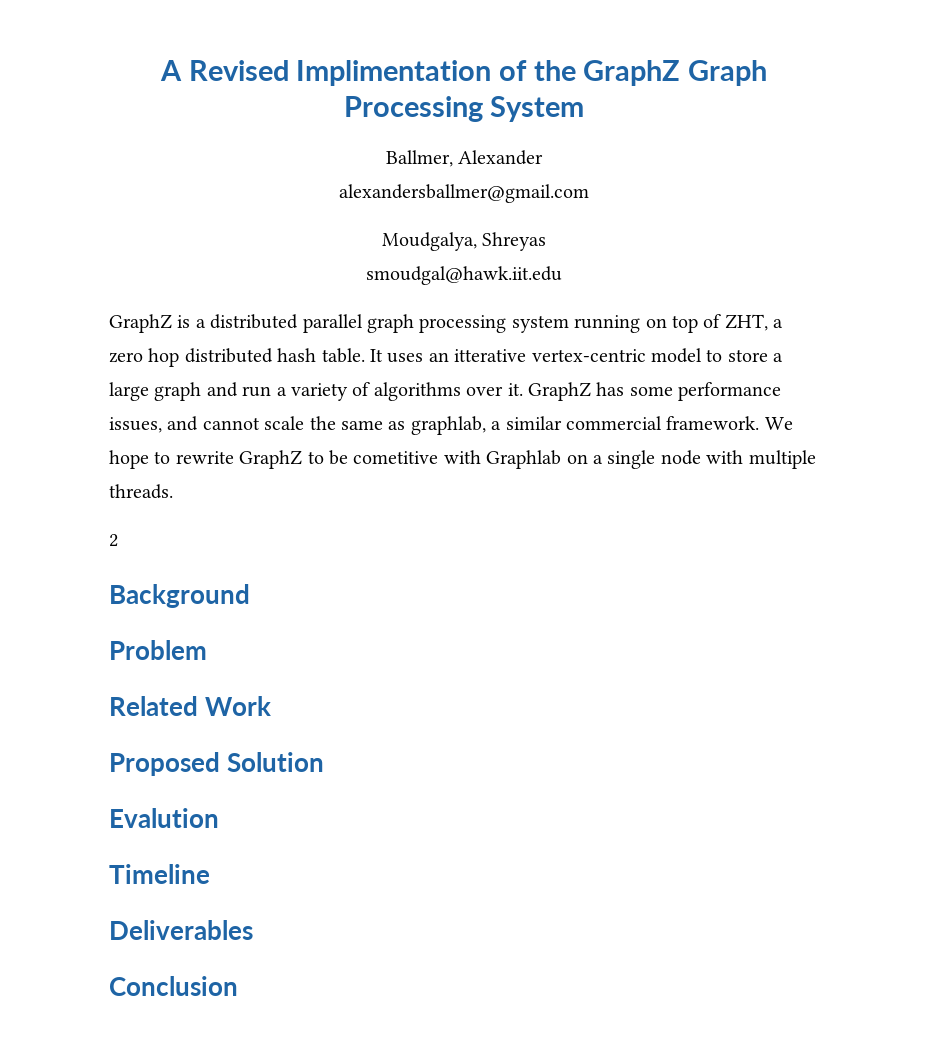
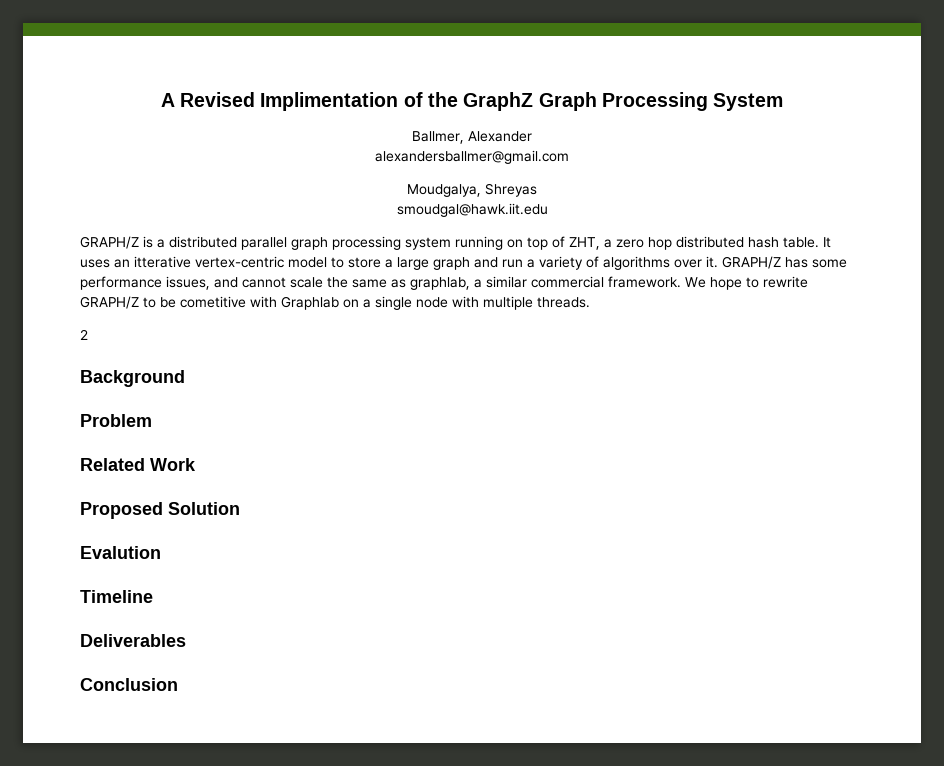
- GraphZ is a distributed parallel graph processing system running on top of ZHT, a zero hop distributed hash table.
+ GRAPH/Z is a distributed parallel graph processing system running on top of ZHT, a zero hop distributed hash table.
- GraphZ has some performance issues, and cannot scale the same as graphlab, a similar commercial framework.
+ GRAPH/Z has some performance issues, and cannot scale the same as graphlab, a similar commercial framework.
- We hope to rewrite GraphZ to be cometitive with Graphlab on a single node with multiple threads.
+ We hope to rewrite GRAPH/Z to be cometitive with Graphlab on a single node with multiple threads.

